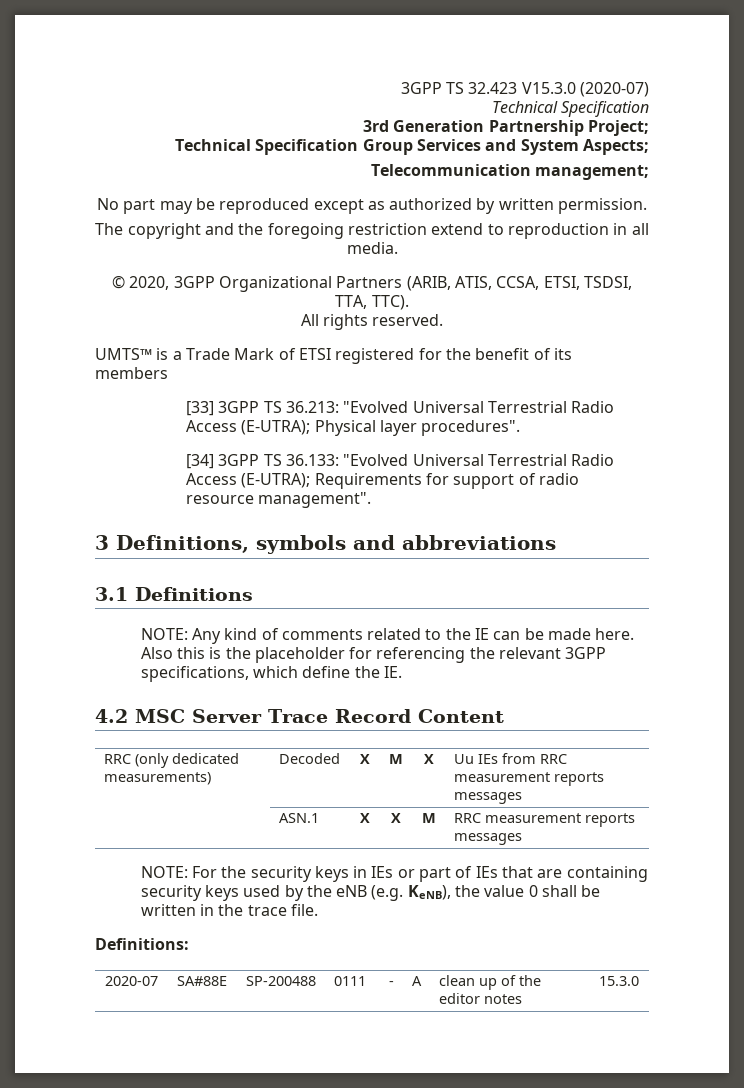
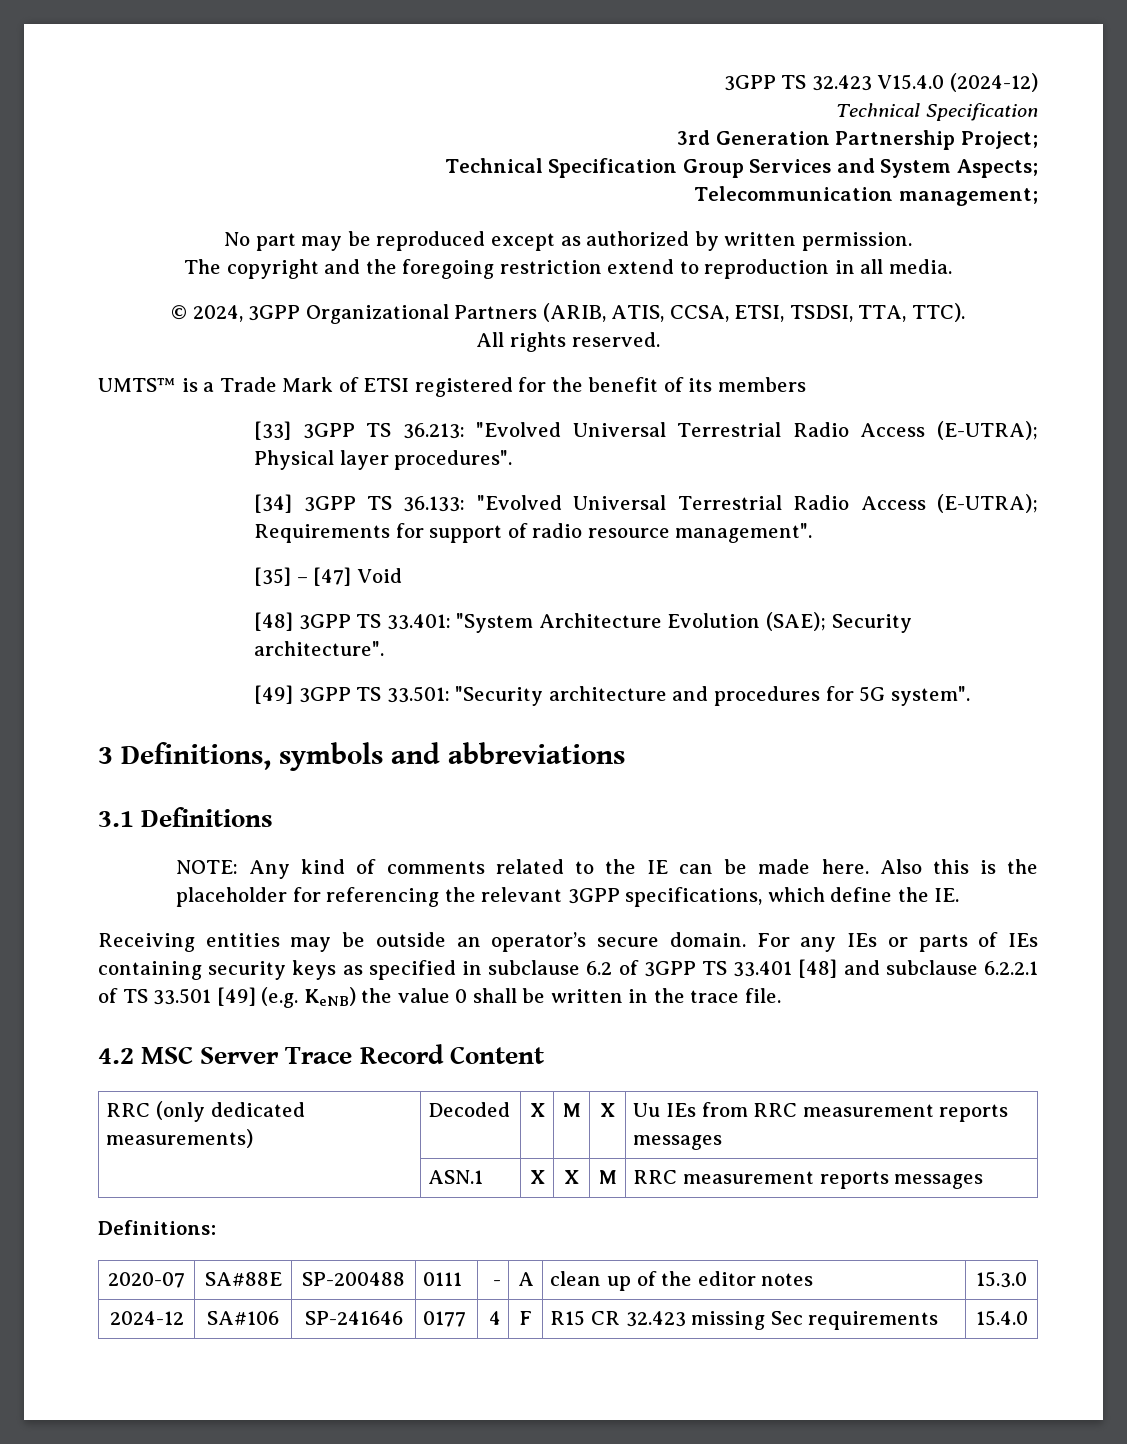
- 3GPP TS 32.423 V15.3.0 (2020-07)
+ 3GPP TS 32.423 V15.4.0 (2024-12)
- © 2020, 3GPP Organizational Partners (ARIB, ATIS, CCSA, ETSI, TSDSI, TTA, TTC).
+ © 2024, 3GPP Organizational Partners (ARIB, ATIS, CCSA, ETSI, TSDSI, TTA, TTC).
+ [35] – [47] Void
+ [48] 3GPP TS 33.401: "System Architecture Evolution (SAE); Security architecture".
+ [49] 3GPP TS 33.501: "Security architecture and procedures for 5G system".
+ Receiving entities may be outside an operator’s secure domain. For any IEs or parts of IEs containing security keys as specified in subclause 6.2 of 3GPP TS 33.401 [48] and subclause 6.2.2.1 of TS 33.501 [49] (e.g. KeNB) the value 0 shall be written in the trace file.
- NOTE: For the security keys in IEs or part of IEs that are containing security keys used by the eNB (e.g. KeNB), the value 0 shall be written in the trace file.
+ 2024-12 | SA#106 | SP-241646 | 0177 | 4 | F | R15 CR 32.423 missing Sec requirements | 15.4.0

